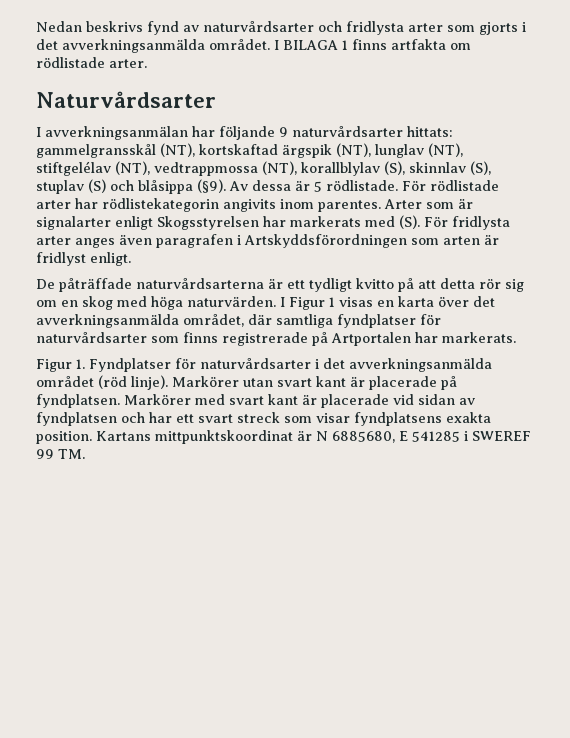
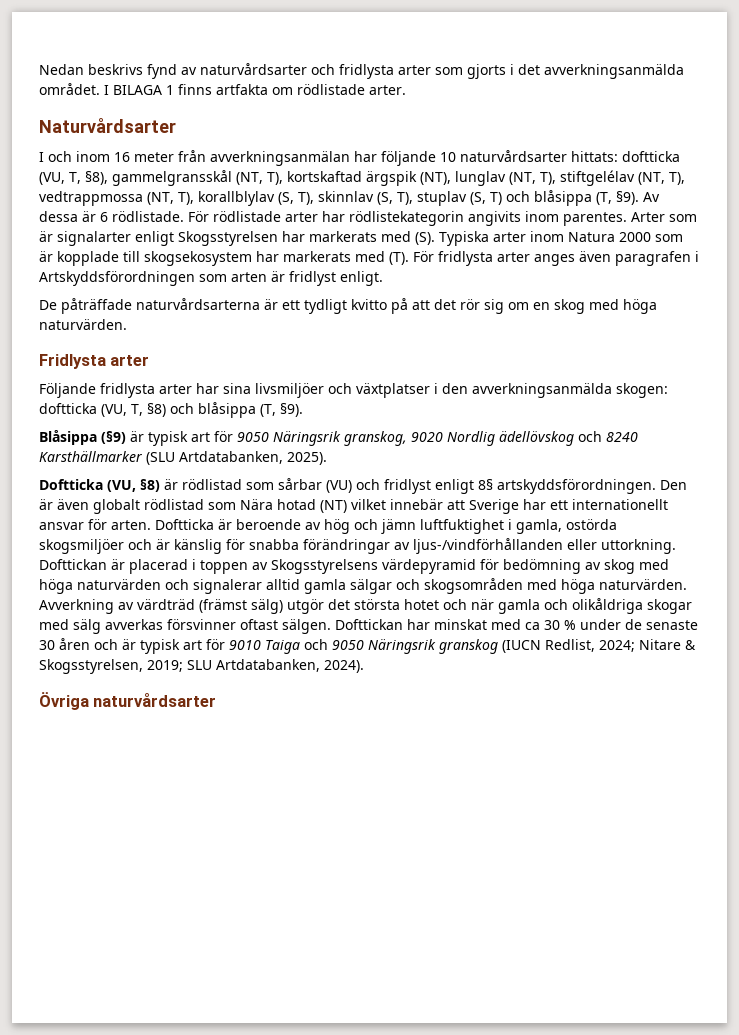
- I avverkningsanmälan har följande 9 naturvårdsarter hittats: gammelgransskål (NT), kortskaftad ärgspik (NT), lunglav (NT), stiftgelélav (NT), vedtrappmossa (NT), korallblylav (S), skinnlav (S), stuplav (S) och blåsippa (§9).
+ I och inom 16 meter från avverkningsanmälan har följande 10 naturvårdsarter hittats: doftticka (VU, T, §8), gammelgransskål (NT, T), kortskaftad ärgspik (NT), lunglav (NT, T), stiftgelélav (NT, T), vedtrappmossa (NT, T), korallblylav (S, T), skinnlav (S, T), stuplav (S, T) och blåsippa (T, §9).
- Av dessa är 5 rödlistade.
+ Av dessa är 6 rödlistade.
- Arter som är signalarter enligt Skogsstyrelsen har markerats med (S). För fridlysta arter anges även paragrafen i Artskyddsförordningen som arten är fridlyst enligt.
+ Arter som är signalarter enligt Skogsstyrelsen har markerats med (S). Typiska arter inom Natura 2000 som är kopplade till skogsekosystem har markerats med (T). För fridlysta arter anges även paragrafen i Artskyddsförordningen som arten är fridlyst enligt.
- De påträffade naturvårdsarterna är ett tydligt kvitto på att detta rör sig om en skog med höga naturvärden. I Figur 1 visas en karta över det avverkningsanmälda området, där samtliga fyndplatser för naturvårdsarter som finns registrerade på Artportalen har markerats.
- Figur 1. Fyndplatser för naturvårdsarter i det avverkningsanmälda området (röd linje). Markörer utan svart kant är placerade på fyndplatsen. Markörer med svart kant är placerade vid sidan av fyndplatsen och har ett svart streck som visar fyndplatsens exakta position. Kartans mittpunktskoordinat är N 6885680, E 541285 i SWEREF 99 TM.
+ De påträffade naturvårdsarterna är ett tydligt kvitto på att det rör sig om en skog med höga naturvärden.
+ Fridlysta arter
+ Följande fridlysta arter har sina livsmiljöer och växtplatser i den avverkningsanmälda skogen: doftticka (VU, T, §8) och blåsippa (T, §9).
+ Blåsippa (§9) är typisk art för 9050 Näringsrik granskog, 9020 Nordlig ädellövskog och 8240 Karsthällmarker (SLU Artdatabanken, 2025).
+ Doftticka (VU, §8) är rödlistad som sårbar (VU) och fridlyst enligt 8§ artskyddsförordningen. Den är även globalt rödlistad som Nära hotad (NT) vilket innebär att Sverige har ett internationellt ansvar för arten. Doftticka är beroende av hög och jämn luftfuktighet i gamla, ostörda skogsmiljöer och är känslig för snabba förändringar av ljus-/vindförhållanden eller uttorkning. Dofttickan är placerad i toppen av Skogsstyrelsens värdepyramid för bedömning av skog med höga naturvärden och signalerar alltid gamla sälgar och skogsområden med höga naturvärden. Avverkning av värdträd (främst sälg) utgör det största hotet och när gamla och olikåldriga skogar med sälg avverkas försvinner oftast sälgen. Dofttickan har minskat med ca 30 % under de senaste 30 åren och är typisk art för 9010 Taiga och 9050 Näringsrik granskog (IUCN Redlist, 2024; Nitare & Skogsstyrelsen, 2019; SLU Artdatabanken, 2024).
+ Övriga naturvårdsarter

